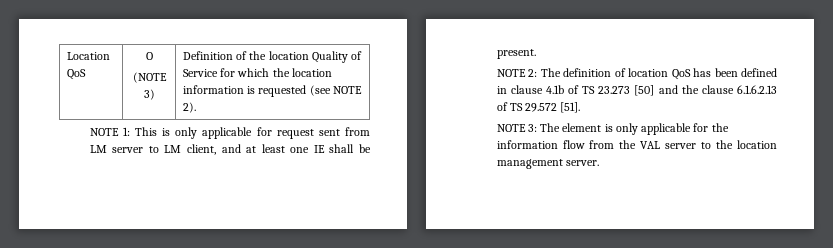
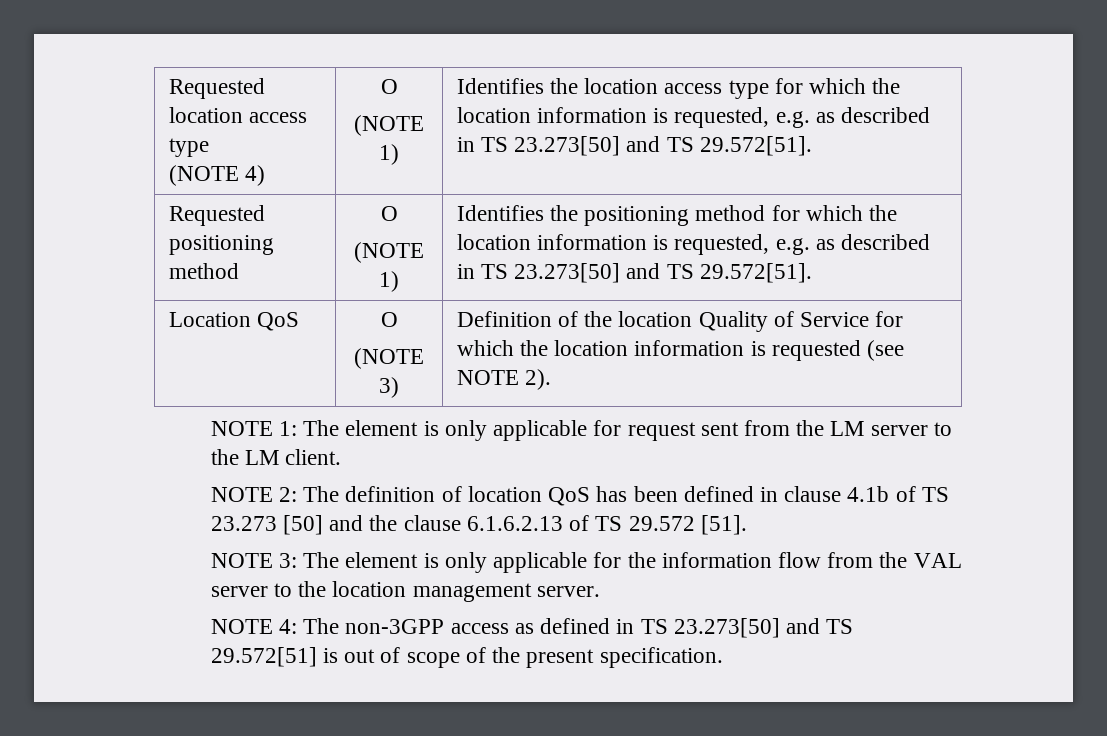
+ Requested location access type
+ (NOTE 4) | O
+ (NOTE 1) | Identifies the location access type for which the location information is requested, e.g. as described in TS 23.273[50] and TS 29.572[51].
+ Requested positioning method | O
+ (NOTE 1) | Identifies the positioning method for which the location information is requested, e.g. as described in TS 23.273[50] and TS 29.572[51].
- NOTE 1: This is only applicable for request sent from LM server to LM client, and at least one IE shall be present.
+ NOTE 1: The element is only applicable for request sent from the LM server to the LM client.
+ NOTE 4: The non-3GPP access as defined in TS 23.273[50] and TS 29.572[51] is out of scope of the present specification.

